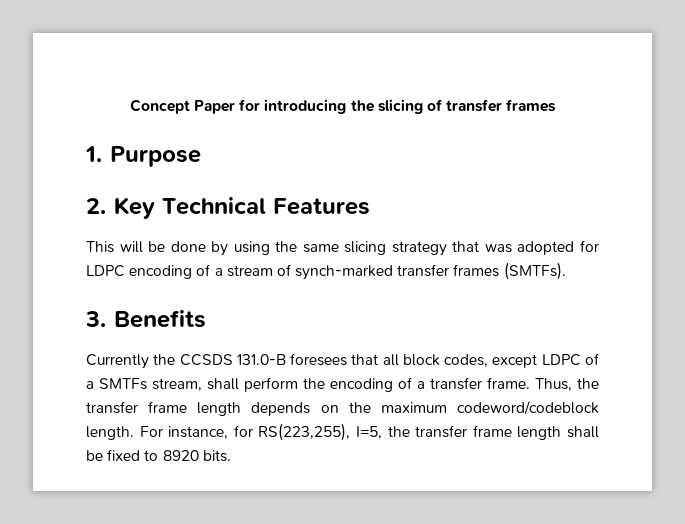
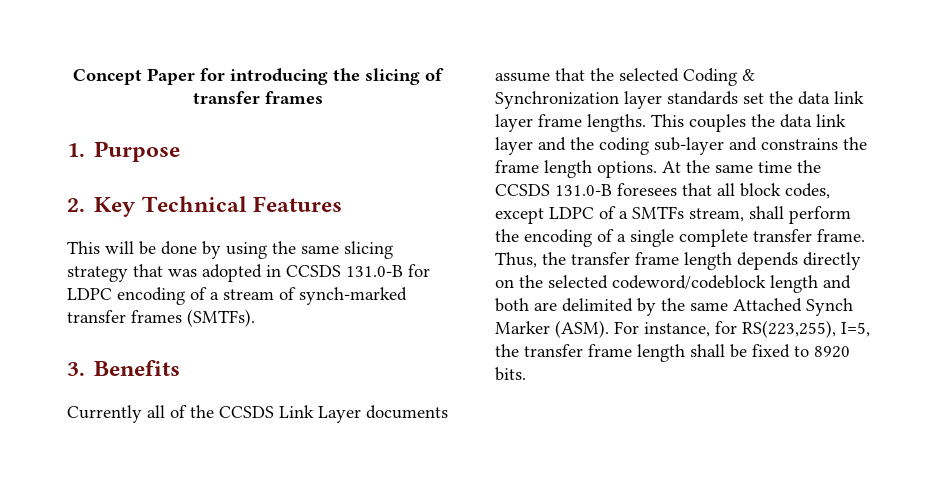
- This will be done by using the same slicing strategy that was adopted for LDPC encoding of a stream of synch-marked transfer frames (SMTFs).
+ This will be done by using the same slicing strategy that was adopted in CCSDS 131.0-B for LDPC encoding of a stream of synch-marked transfer frames (SMTFs).
- Currently the CCSDS 131.0-B foresees that all block codes, except LDPC of a SMTFs stream, shall perform the encoding of a transfer frame.
+ Currently all of the CCSDS Link Layer documents assume that the selected Coding & Synchronization layer standards set the data link layer frame lengths. This couples the data link layer and the coding sub-layer and constrains the frame length options. At the same time the CCSDS 131.0-B foresees that all block codes, except LDPC of a SMTFs stream, shall perform the encoding of a single complete transfer frame.
- Thus, the transfer frame length depends on the maximum codeword/codeblock length.
+ Thus, the transfer frame length depends directly on the selected codeword/codeblock length and both are delimited by the same Attached Synch Marker (ASM).

